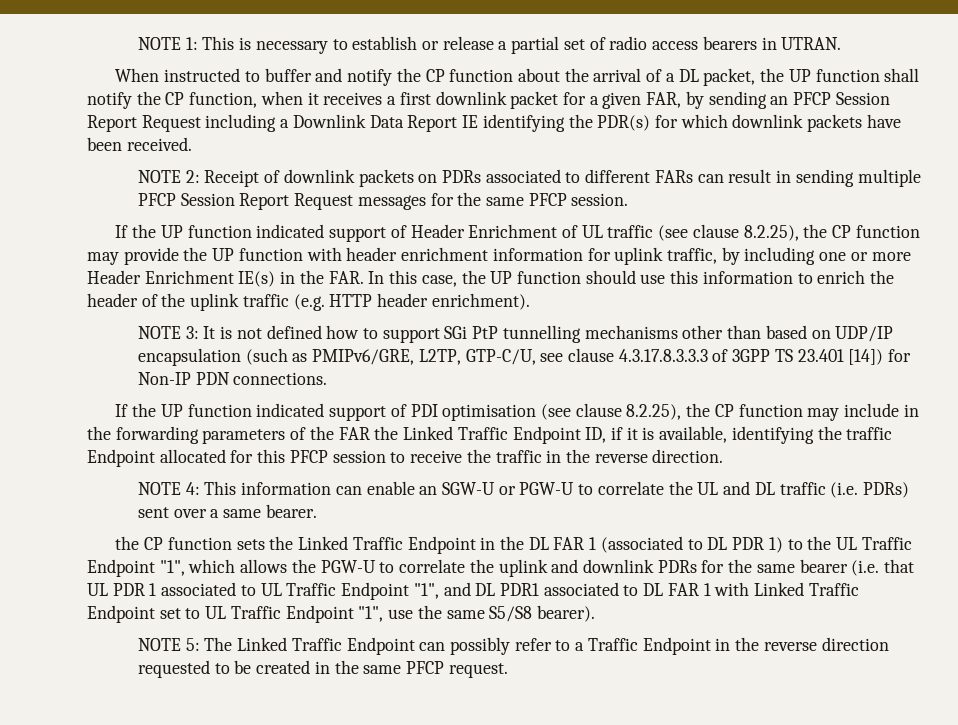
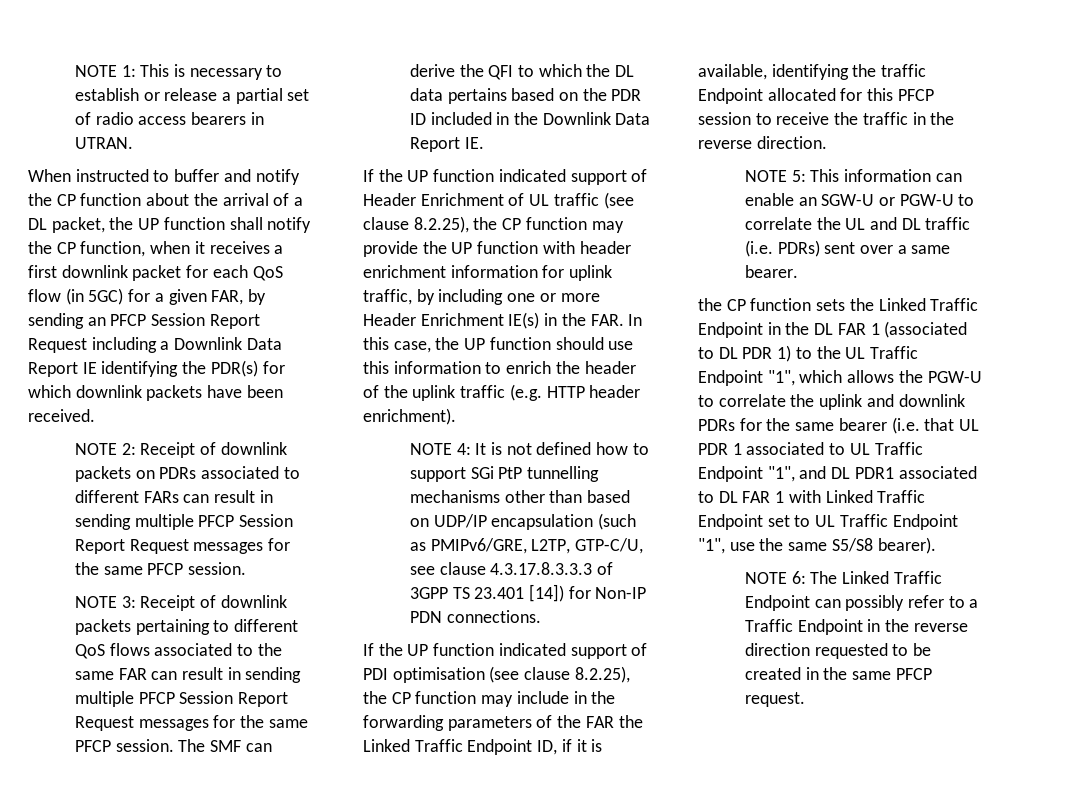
- When instructed to buffer and notify the CP function about the arrival of a DL packet, the UP function shall notify the CP function, when it receives a first downlink packet for a given FAR, by sending an PFCP Session Report Request including a Downlink Data Report IE identifying the PDR(s) for which downlink packets have been received.
+ When instructed to buffer and notify the CP function about the arrival of a DL packet, the UP function shall notify the CP function, when it receives a first downlink packet for each QoS flow (in 5GC) for a given FAR, by sending an PFCP Session Report Request including a Downlink Data Report IE identifying the PDR(s) for which downlink packets have been received.
+ NOTE 3: Receipt of downlink packets pertaining to different QoS flows associated to the same FAR can result in sending multiple PFCP Session Report Request messages for the same PFCP session. The SMF can derive the QFI to which the DL data pertains based on the PDR ID included in the Downlink Data Report IE.
- NOTE 3: It is not defined how to support SGi PtP tunnelling mechanisms other than based on UDP/IP encapsulation (such as PMIPv6/GRE, L2TP, GTP-C/U, see clause 4.3.17.8.3.3.3 of 3GPP TS 23.401 [14]) for Non-IP PDN connections.
+ NOTE 4: It is not defined how to support SGi PtP tunnelling mechanisms other than based on UDP/IP encapsulation (such as PMIPv6/GRE, L2TP, GTP-C/U, see clause 4.3.17.8.3.3.3 of 3GPP TS 23.401 [14]) for Non-IP PDN connections.
- NOTE 4: This information can enable an SGW-U or PGW-U to correlate the UL and DL traffic (i.e. PDRs) sent over a same bearer.
+ NOTE 5: This information can enable an SGW-U or PGW-U to correlate the UL and DL traffic (i.e. PDRs) sent over a same bearer.
- NOTE 5: The Linked Traffic Endpoint can possibly refer to a Traffic Endpoint in the reverse direction requested to be created in the same PFCP request.
+ NOTE 6: The Linked Traffic Endpoint can possibly refer to a Traffic Endpoint in the reverse direction requested to be created in the same PFCP request.

